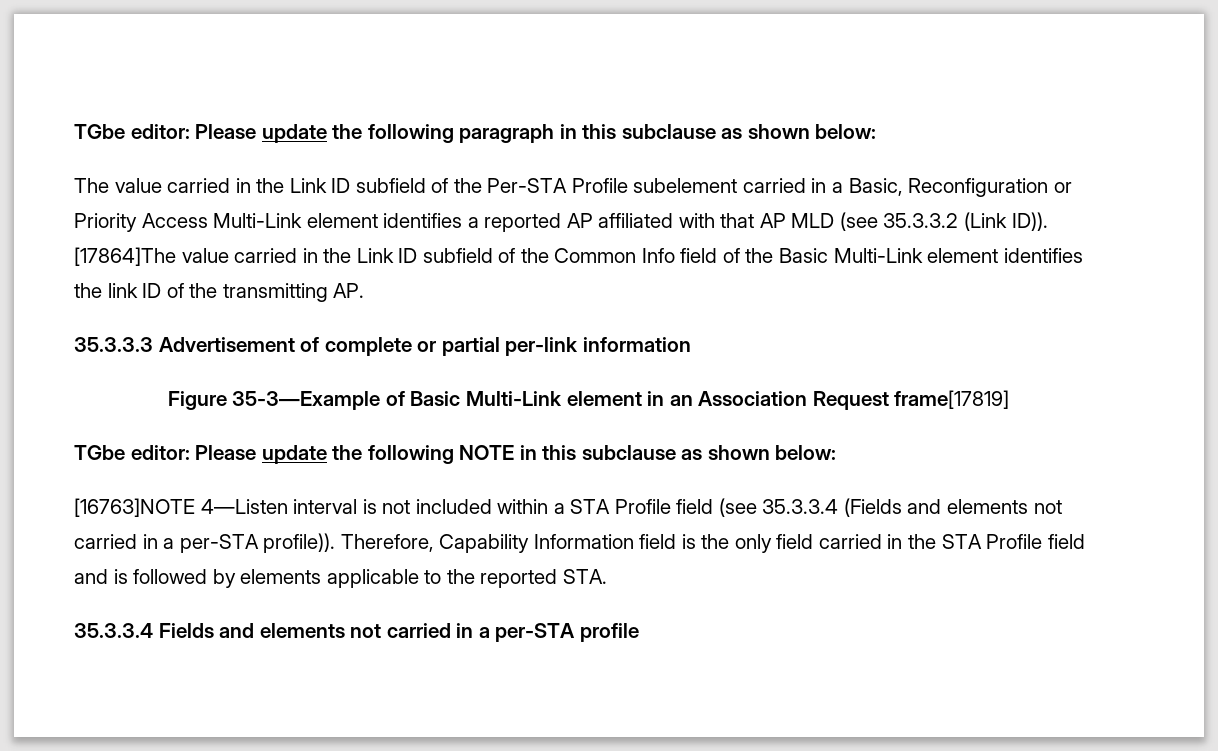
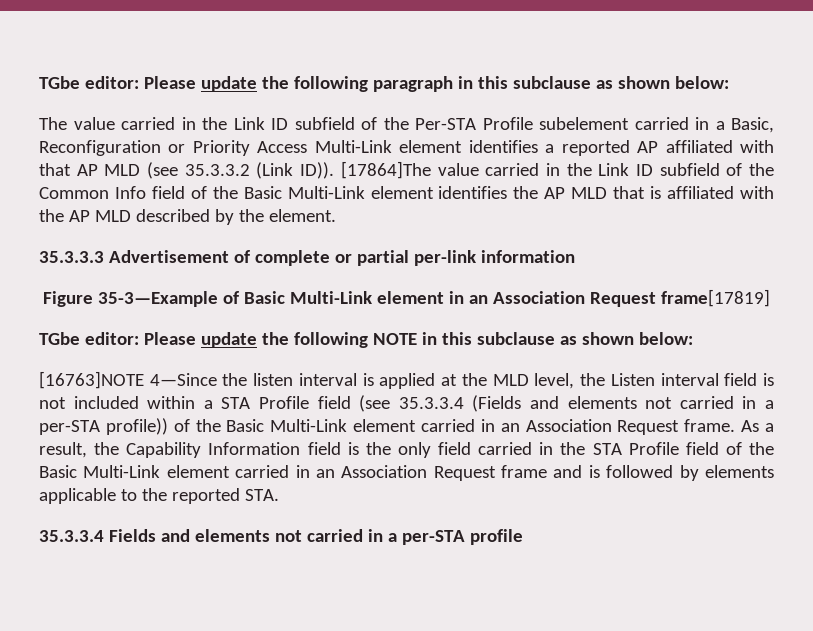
- [17864]The value carried in the Link ID subfield of the Common Info field of the Basic Multi-Link element identifies the link ID of the transmitting AP.
+ [17864]The value carried in the Link ID subfield of the Common Info field of the Basic Multi-Link element identifies the AP MLD that is affiliated with the AP MLD described by the element.
- [16763]NOTE 4—Listen interval is not included within a STA Profile field (see 35.3.3.4 (Fields and elements not carried in a per-STA profile)). Therefore, Capability Information field is the only field carried in the STA Profile field and is followed by elements applicable to the reported STA.
+ [16763]NOTE 4—Since the listen interval is applied at the MLD level, the Listen interval field is not included within a STA Profile field (see 35.3.3.4 (Fields and elements not carried in a per-STA profile)) of the Basic Multi-Link element carried in an Association Request frame. As a result, the Capability Information field is the only field carried in the STA Profile field of the Basic Multi-Link element carried in an Association Request frame and is followed by elements applicable to the reported STA.

